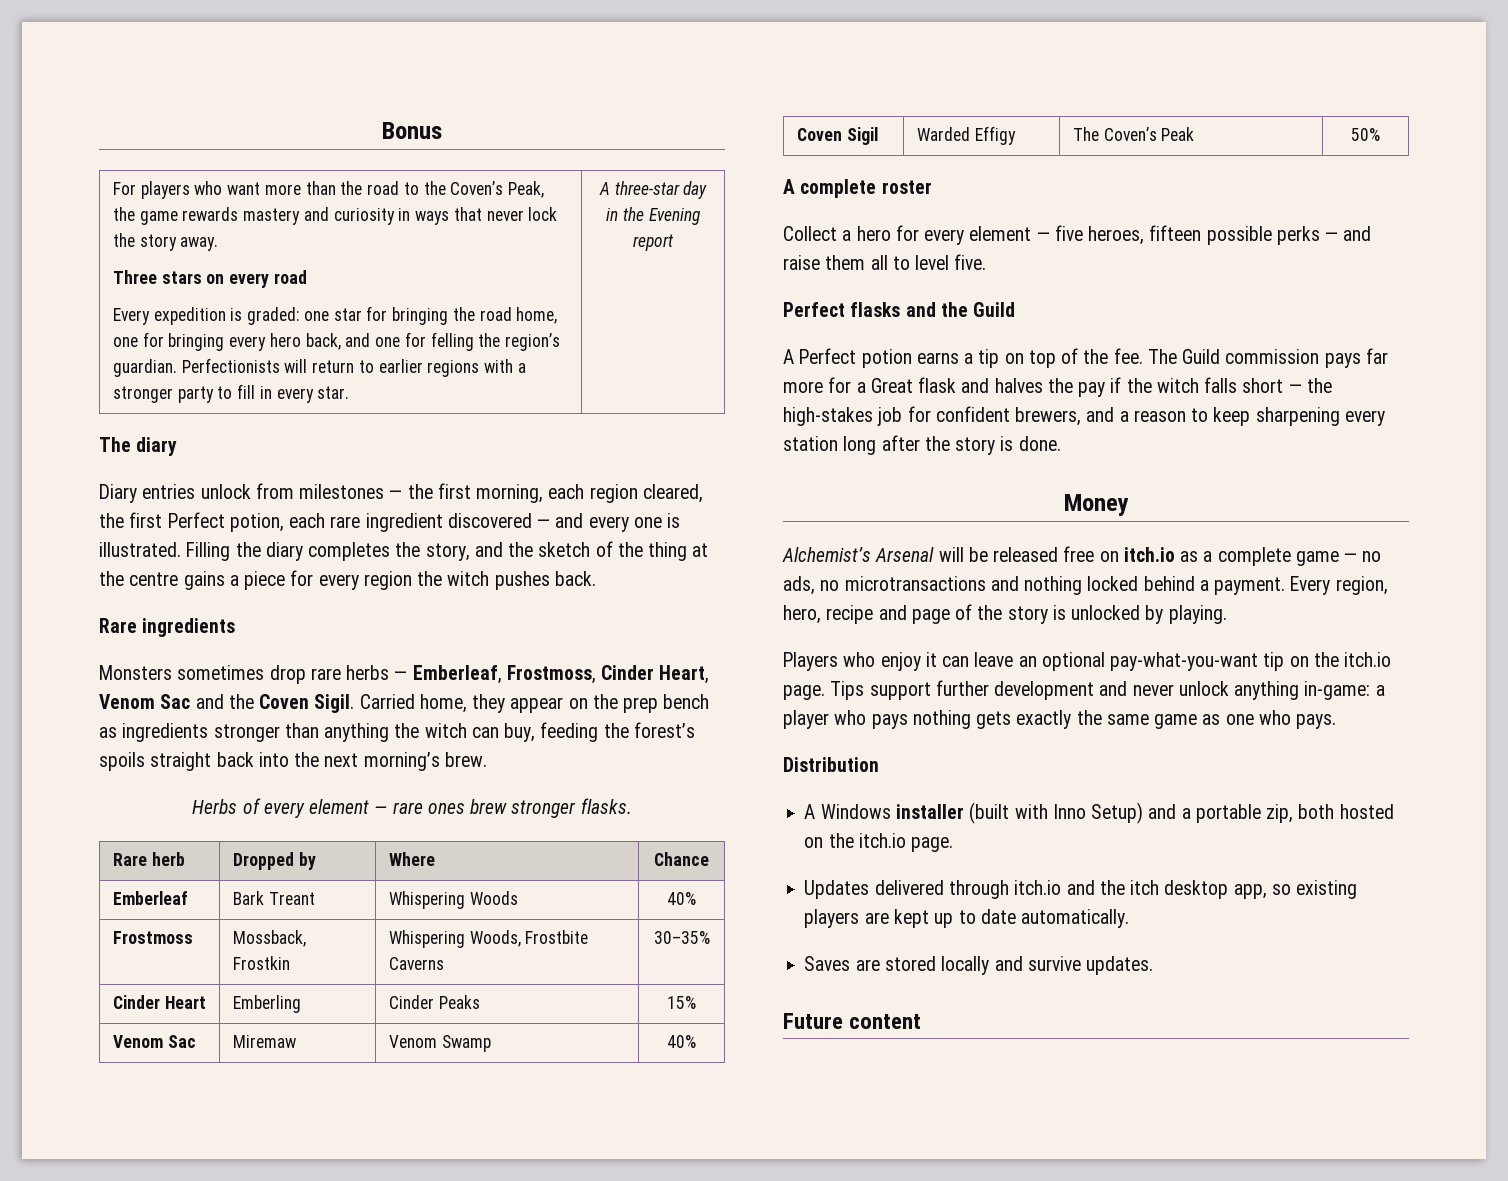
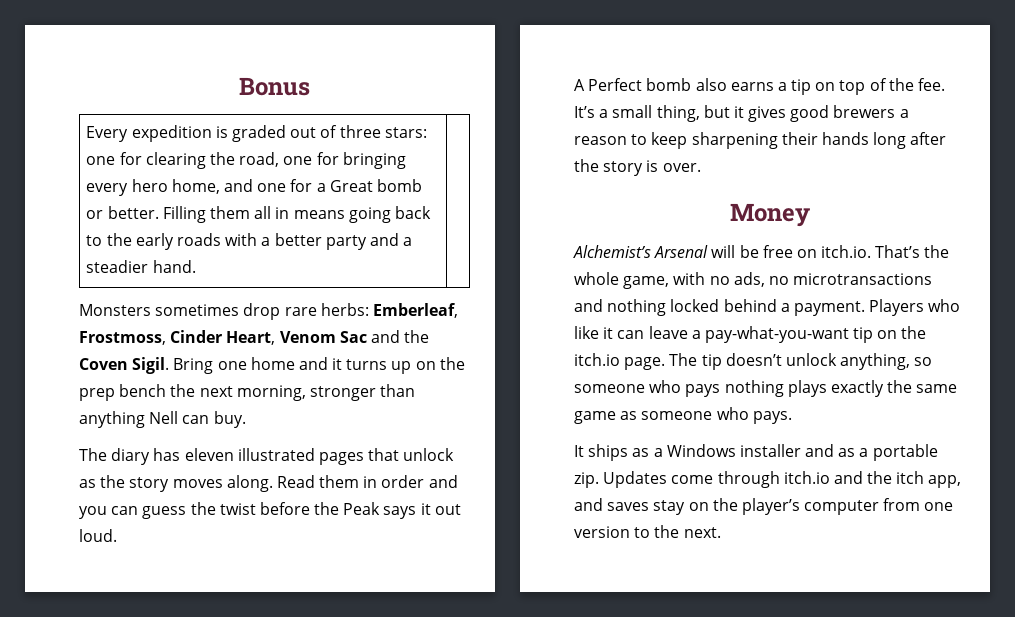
- For players who want more than the road to the Coven’s Peak, the game rewards mastery and curiosity in ways that never lock the story away.
- Three stars on every road
- Every expedition is graded: one star for bringing the road home, one for bringing every hero back, and one for felling the region’s guardian. Perfectionists will return to earlier regions with a stronger party to fill in every star. | A three-star day in the Evening report
- The diary
- Diary entries unlock from milestones — the first morning, each region cleared, the first Perfect potion, each rare ingredient discovered — and every one is illustrated. Filling the diary completes the story, and the sketch of the thing at the centre gains a piece for every region the witch pushes back.
- Rare ingredients
+ Every expedition is graded out of three stars: one for clearing the road, one for bringing every hero home, and one for a Great bomb or better. Filling them all in means going back to the early roads with a better party and a steadier hand.
- Monsters sometimes drop rare herbs — Emberleaf, Frostmoss, Cinder Heart, Venom Sac and the Coven Sigil.
+ Monsters sometimes drop rare herbs: Emberleaf, Frostmoss, Cinder Heart, Venom Sac and the Coven Sigil.
- Carried home, they appear on the prep bench as ingredients stronger than anything the witch can buy, feeding the forest’s spoils straight back into the next morning’s brew.
- Herbs of every element — rare ones brew stronger flasks.
- Rare herb | Dropped by | Where | Chance
- Emberleaf | Bark Treant | Whispering Woods | 40%
- Frostmoss | Mossback, Frostkin | Whispering Woods, Frostbite Caverns | 30–35%
- Cinder Heart | Emberling | Cinder Peaks | 15%
- Venom Sac | Miremaw | Venom Swamp | 40%
- Coven Sigil | Warded Effigy | The Coven’s Peak | 50%
- A complete roster
- Collect a hero for every element — five heroes, fifteen possible perks — and raise them all to level five.
- Perfect flasks and the Guild
+ Bring one home and it turns up on the prep bench the next morning, stronger than anything Nell can buy.
+ The diary has eleven illustrated pages that unlock as the story moves along. Read them in order and you can guess the twist before the Peak says it out loud.
- A Perfect potion earns a tip on top of the fee.
+ A Perfect bomb also earns a tip on top of the fee.
- The Guild commission pays far more for a Great flask and halves the pay if the witch falls short — the high-stakes job for confident brewers, and a reason to keep sharpening every station long after the story is done.
+ It’s a small thing, but it gives good brewers a reason to keep sharpening their hands long after the story is over.
- Alchemist’s Arsenal will be released free on itch.io as a complete game — no ads, no microtransactions and nothing locked behind a payment. Every region, hero, recipe and page of the story is unlocked by playing.
- Players who enjoy it can leave an optional pay-what-you-want tip on the itch.io page.
+ Alchemist’s Arsenal will be free on itch.io. That’s the whole game, with no ads, no microtransactions and nothing locked behind a payment. Players who like it can leave a pay-what-you-want tip on the itch.io page.
- Tips support further development and never unlock anything in-game: a player who pays nothing gets exactly the same game as one who pays.
+ The tip doesn’t unlock anything, so someone who pays nothing plays exactly the same game as someone who pays.
- Distribution
- A Windows installer (built with Inno Setup) and a portable zip, both hosted on the itch.io page.
- Updates delivered through itch.io and the itch desktop app, so existing players are kept up to date automatically.
- Saves are stored locally and survive updates.
- Future content
+ It ships as a Windows installer and as a portable zip. Updates come through itch.io and the itch app, and saves stay on the player’s computer from one version to the next.

